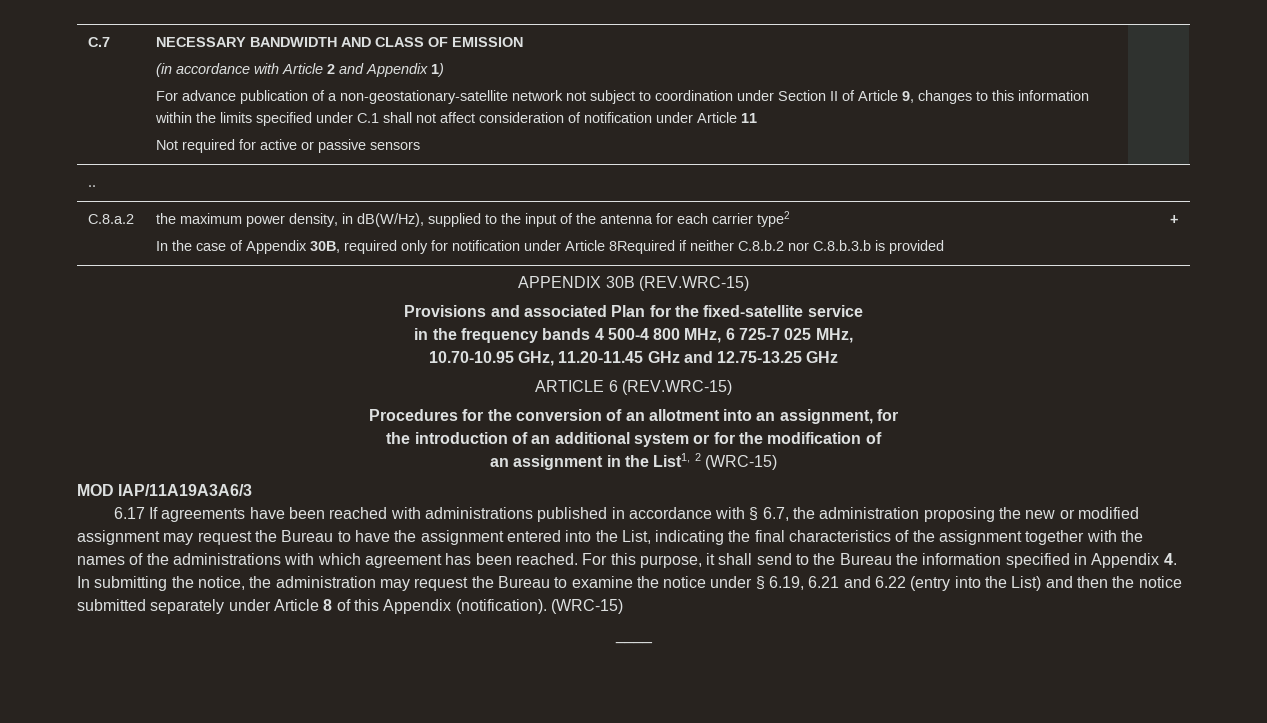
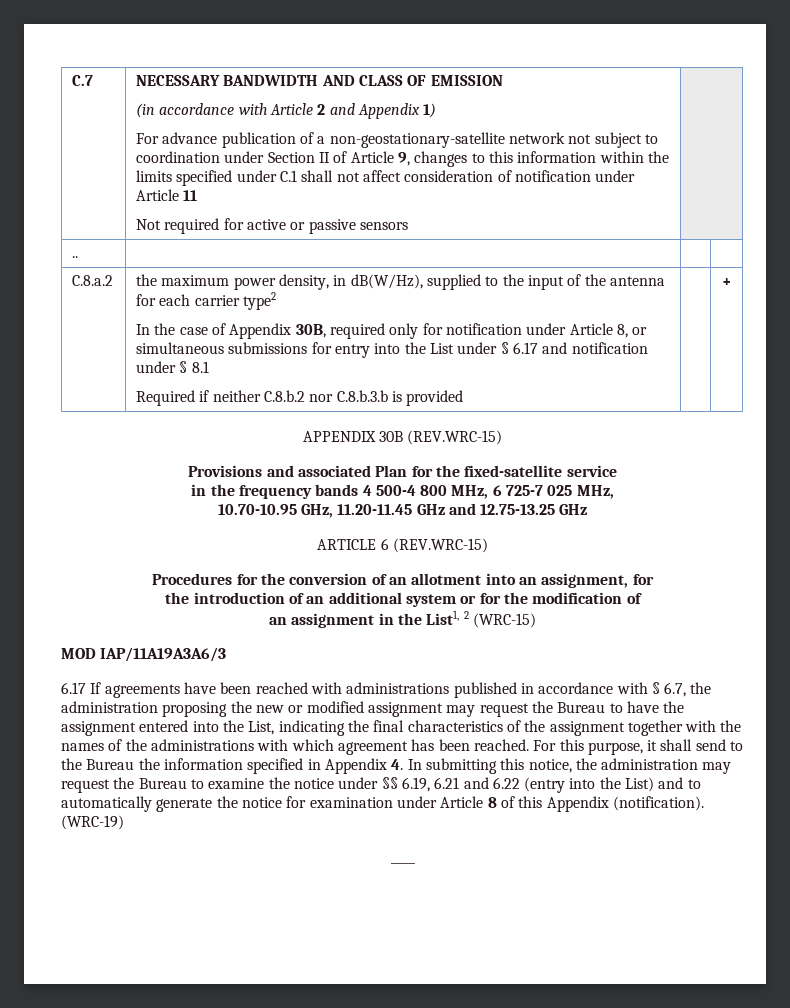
- In the case of Appendix 30B, required only for notification under Article 8Required if neither C.8.b.2 nor C.8.b.3.b is provided
+ In the case of Appendix 30B, required only for notification under Article 8, or simultaneous submissions for entry into the List under § 6.17 and notification under § 8.1
+ Required if neither C.8.b.2 nor C.8.b.3.b is provided
- For this purpose, it shall send to the Bureau the information specified in Appendix 4. In submitting the notice, the administration may request the Bureau to examine the notice under § 6.19, 6.21 and 6.22 (entry into the List) and then the notice submitted separately under Article 8 of this Appendix (notification). (WRC-15)
+ For this purpose, it shall send to the Bureau the information specified in Appendix 4. In submitting this notice, the administration may request the Bureau to examine the notice under §§ 6.19, 6.21 and 6.22 (entry into the List) and to automatically generate the notice for examination under Article 8 of this Appendix (notification). (WRC-19)

